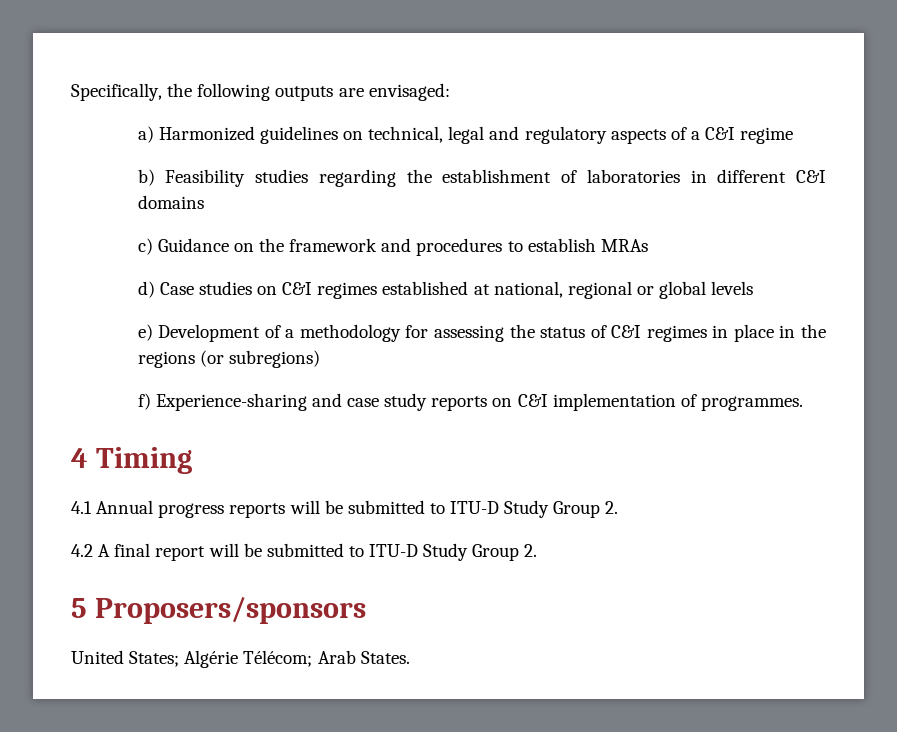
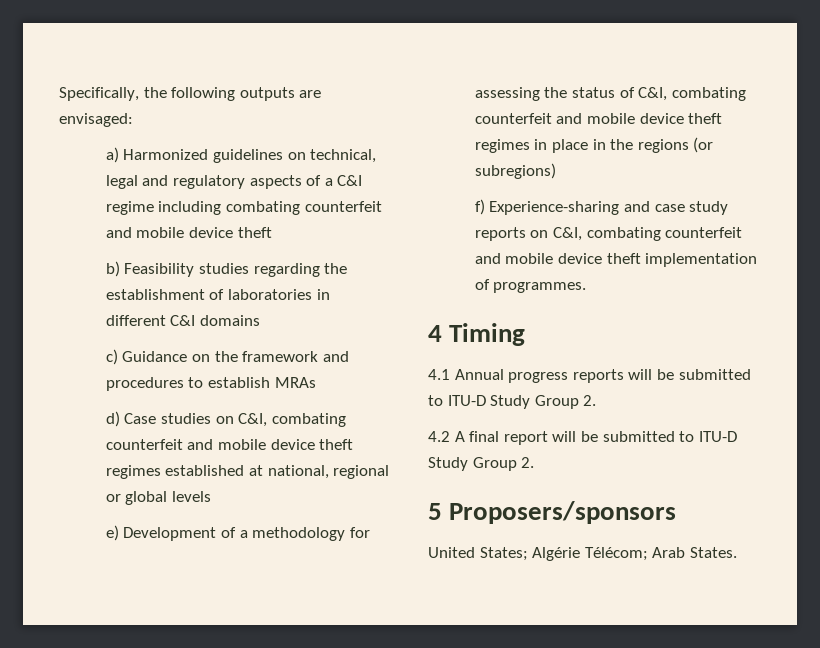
- a) Harmonized guidelines on technical, legal and regulatory aspects of a C&I regime
+ a) Harmonized guidelines on technical, legal and regulatory aspects of a C&I regime including combating counterfeit and mobile device theft
- d) Case studies on C&I regimes established at national, regional or global levels
+ d) Case studies on C&I, combating counterfeit and mobile device theft regimes established at national, regional or global levels
- e) Development of a methodology for assessing the status of C&I regimes in place in the regions (or subregions)
+ e) Development of a methodology for assessing the status of C&I, combating counterfeit and mobile device theft regimes in place in the regions (or subregions)
- f) Experience-sharing and case study reports on C&I implementation of programmes.
+ f) Experience-sharing and case study reports on C&I, combating counterfeit and mobile device theft implementation of programmes.

